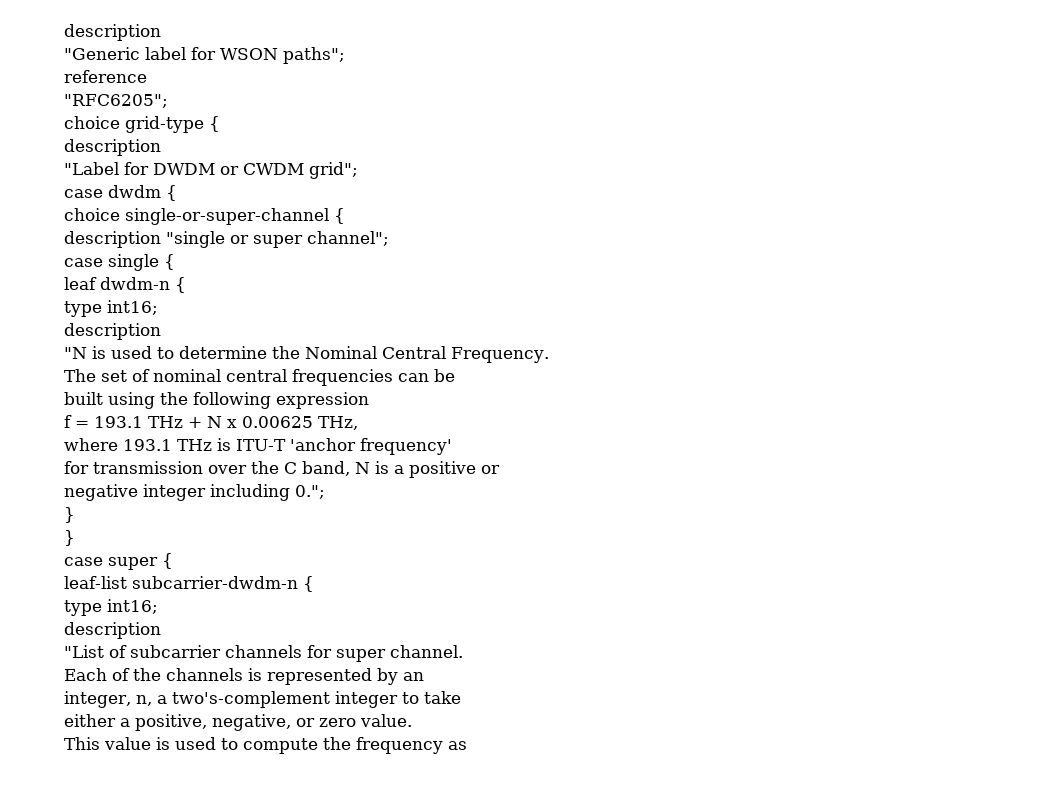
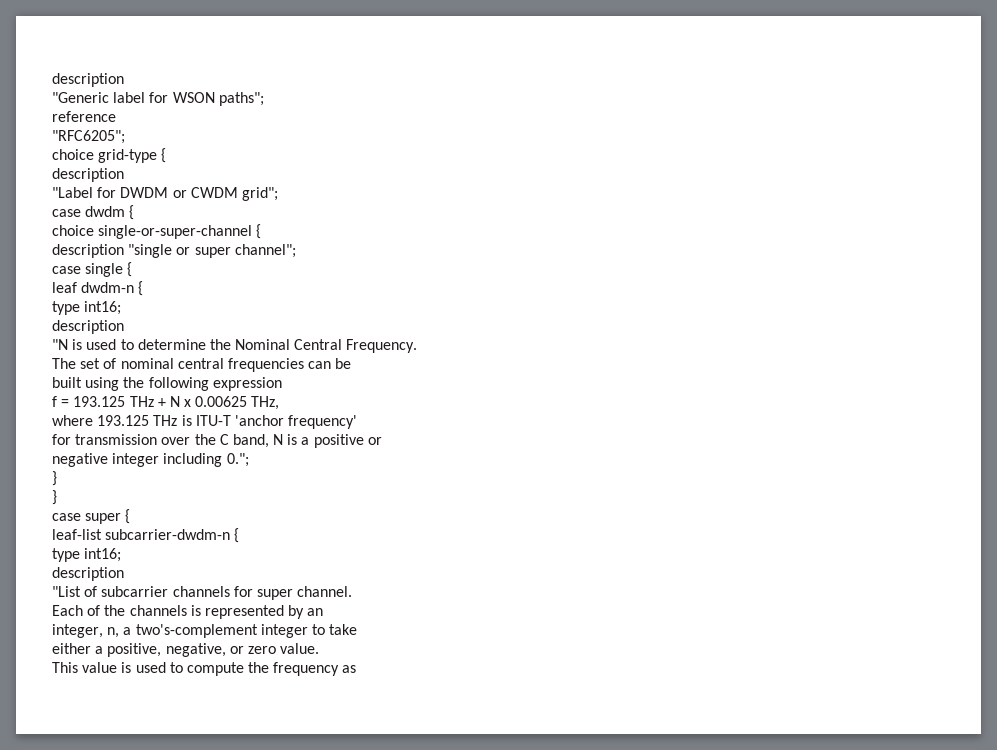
- f = 193.1 THz + N x 0.00625 THz,
+ f = 193.125 THz + N x 0.00625 THz,
- where 193.1 THz is ITU-T 'anchor frequency'
+ where 193.125 THz is ITU-T 'anchor frequency'

